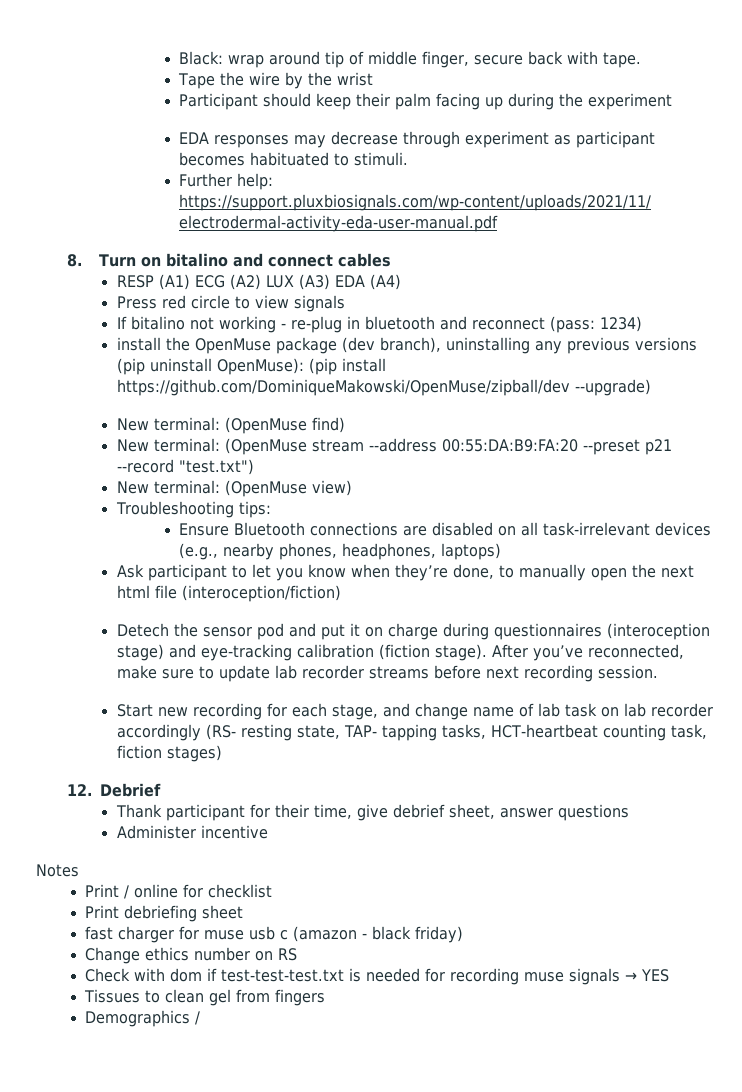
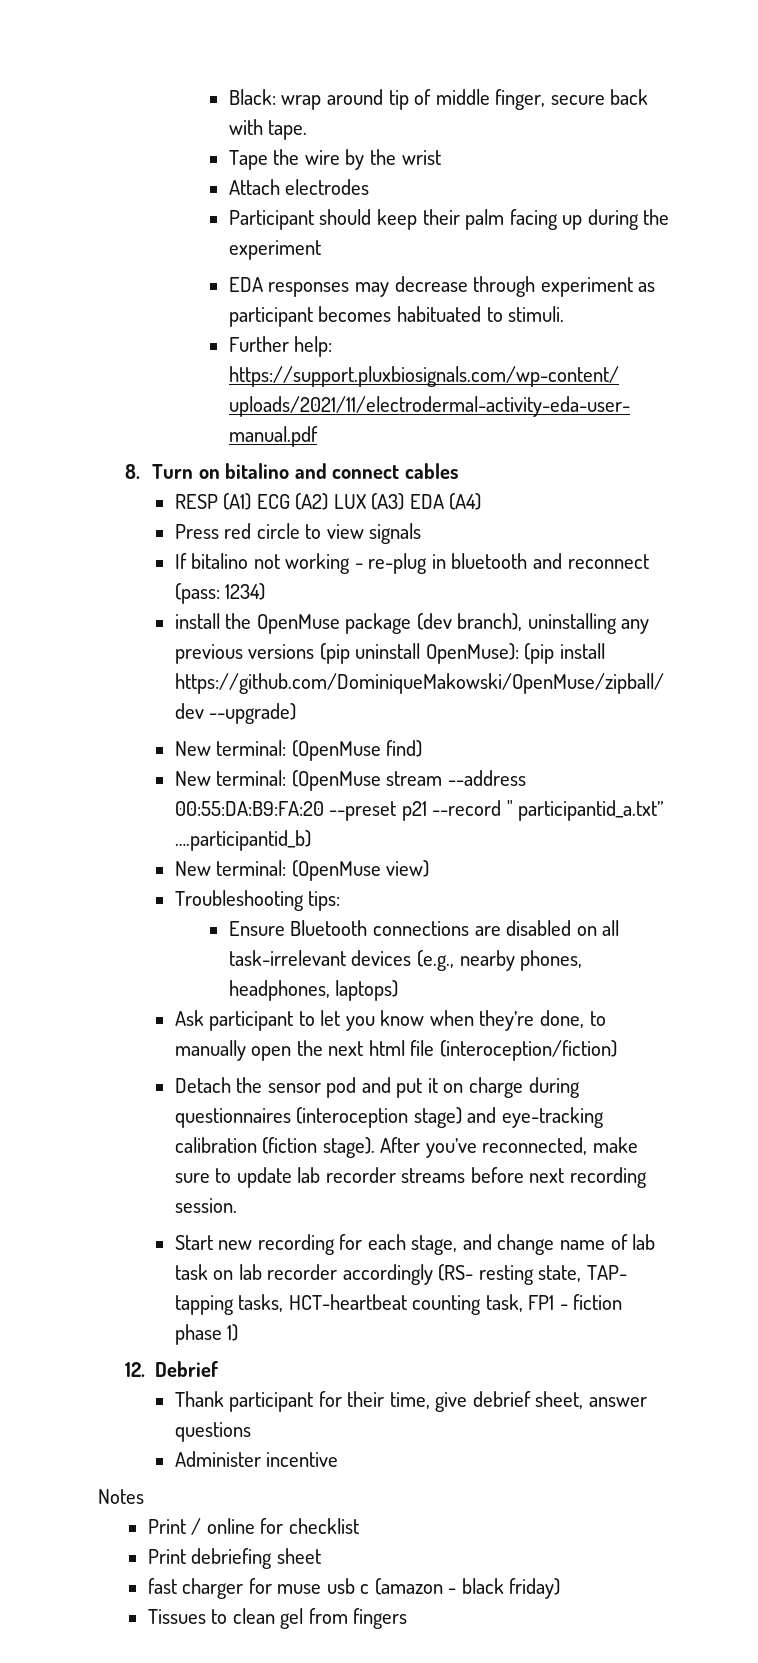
+ Attach electrodes
- New terminal: (OpenMuse stream --address 00:55:DA:B9:FA:20 --preset p21 --record "test.txt")
+ New terminal: (OpenMuse stream --address 00:55:DA:B9:FA:20 --preset p21 --record " participantid_a.txt” ….participantid_b)
- Detech the sensor pod and put it on charge during questionnaires (interoception stage) and eye-tracking calibration (fiction stage).
+ Detach the sensor pod and put it on charge during questionnaires (interoception stage) and eye-tracking calibration (fiction stage).
- Start new recording for each stage, and change name of lab task on lab recorder accordingly (RS- resting state, TAP- tapping tasks, HCT-heartbeat counting task, fiction stages)
+ Start new recording for each stage, and change name of lab task on lab recorder accordingly (RS- resting state, TAP- tapping tasks, HCT-heartbeat counting task, FP1 - fiction phase 1)
- Change ethics number on RS
- Check with dom if test-test-test.txt is needed for recording muse signals → YES
- Demographics /

